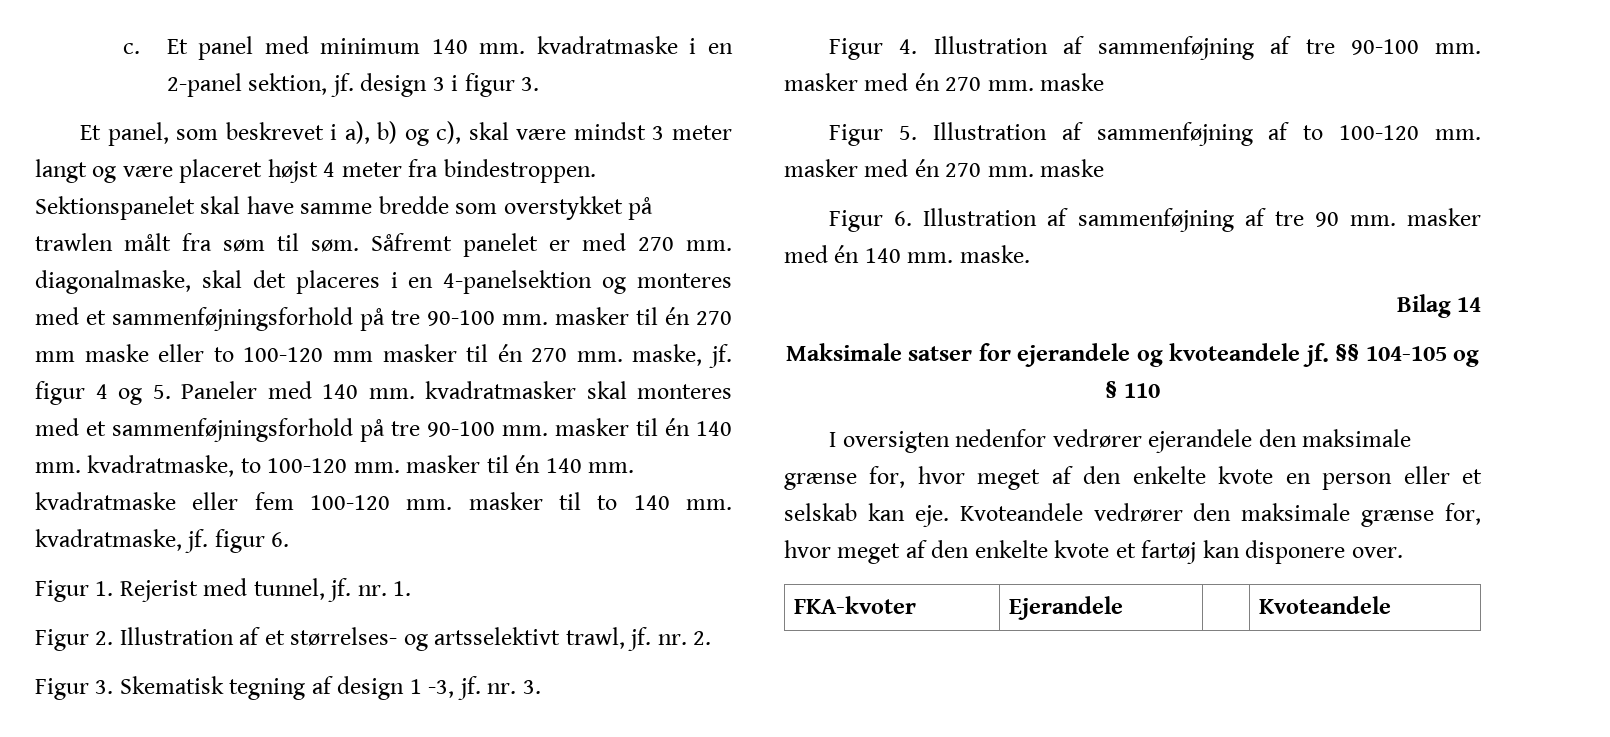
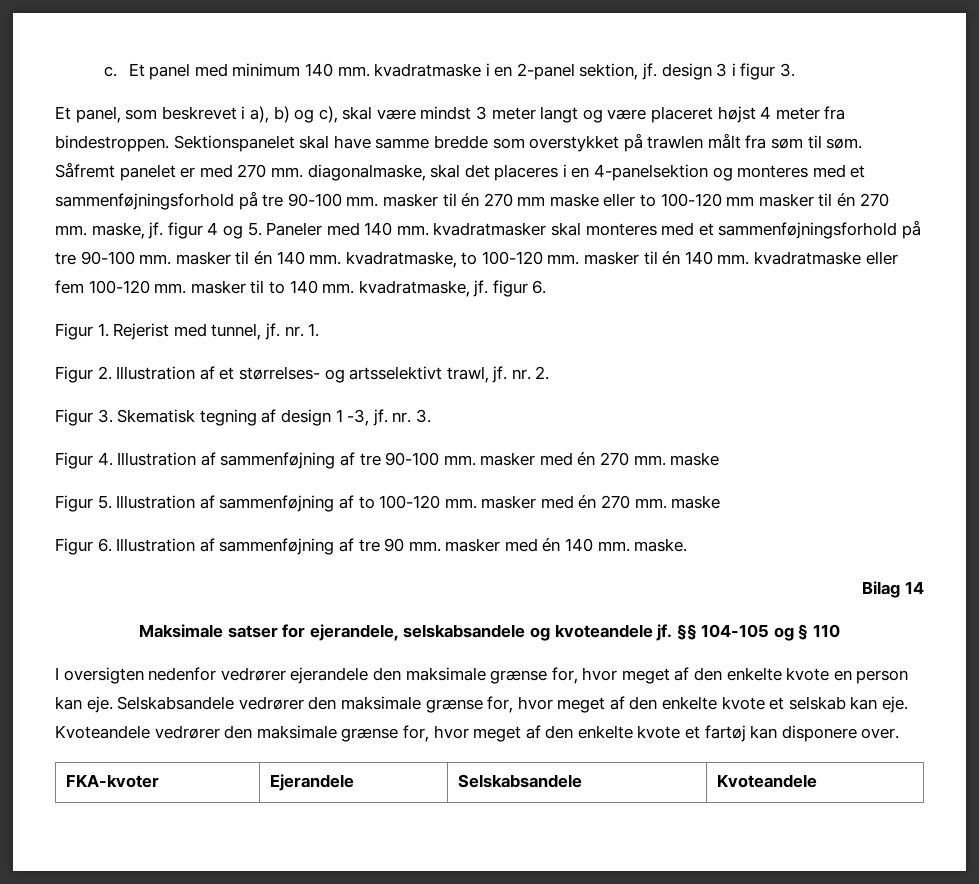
- Maksimale satser for ejerandele og kvoteandele jf.
+ Maksimale satser for ejerandele, selskabsandele og kvoteandele jf.
- I oversigten nedenfor vedrører ejerandele den maksimale grænse for, hvor meget af den enkelte kvote en person eller et selskab kan eje.
+ I oversigten nedenfor vedrører ejerandele den maksimale grænse for, hvor meget af den enkelte kvote en person kan eje. Selskabsandele vedrører den maksimale grænse for, hvor meget af den enkelte kvote et selskab kan eje.
- FKA-kvoter | Ejerandele | | Kvoteandele
+ FKA-kvoter | Ejerandele | Selskabsandele | Kvoteandele

